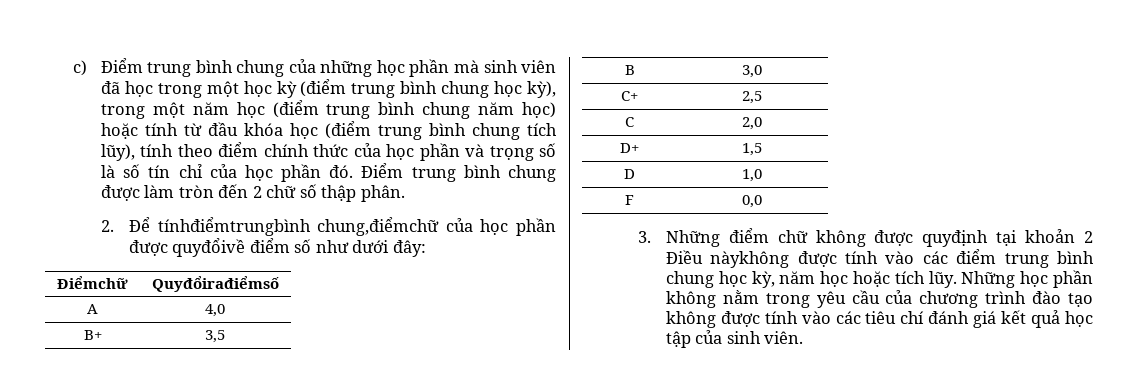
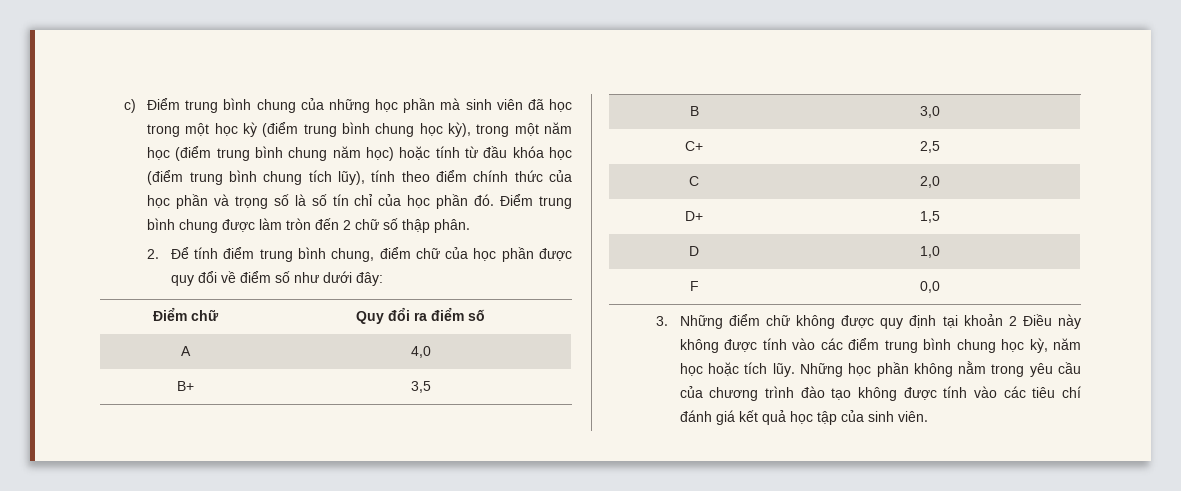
- 2. Để tínhđiểmtrungbình chung,điểmchữ của học phần được quyđổivề điểm số như dưới đây:
+ 2. Để tính điểm trung bình chung, điểm chữ của học phần được quy đổi về điểm số như dưới đây:
- Điểmchữ | Quyđổirađiểmsố
+ Điểm chữ | Quy đổi ra điểm số
- 3. Những điểm chữ không được quyđịnh tại khoản 2 Điều nàykhông được tính vào các điểm trung bình chung học kỳ, năm học hoặc tích lũy.
+ 3. Những điểm chữ không được quy định tại khoản 2 Điều này không được tính vào các điểm trung bình chung học kỳ, năm học hoặc tích lũy.

